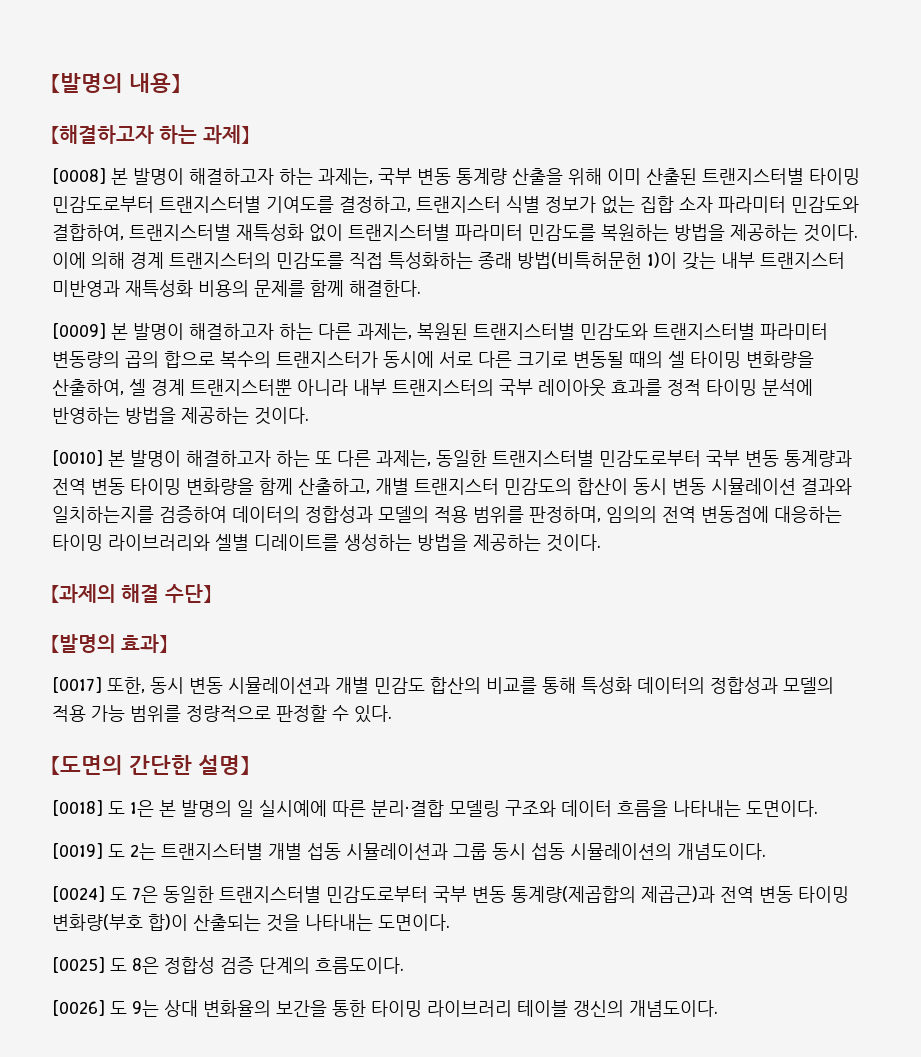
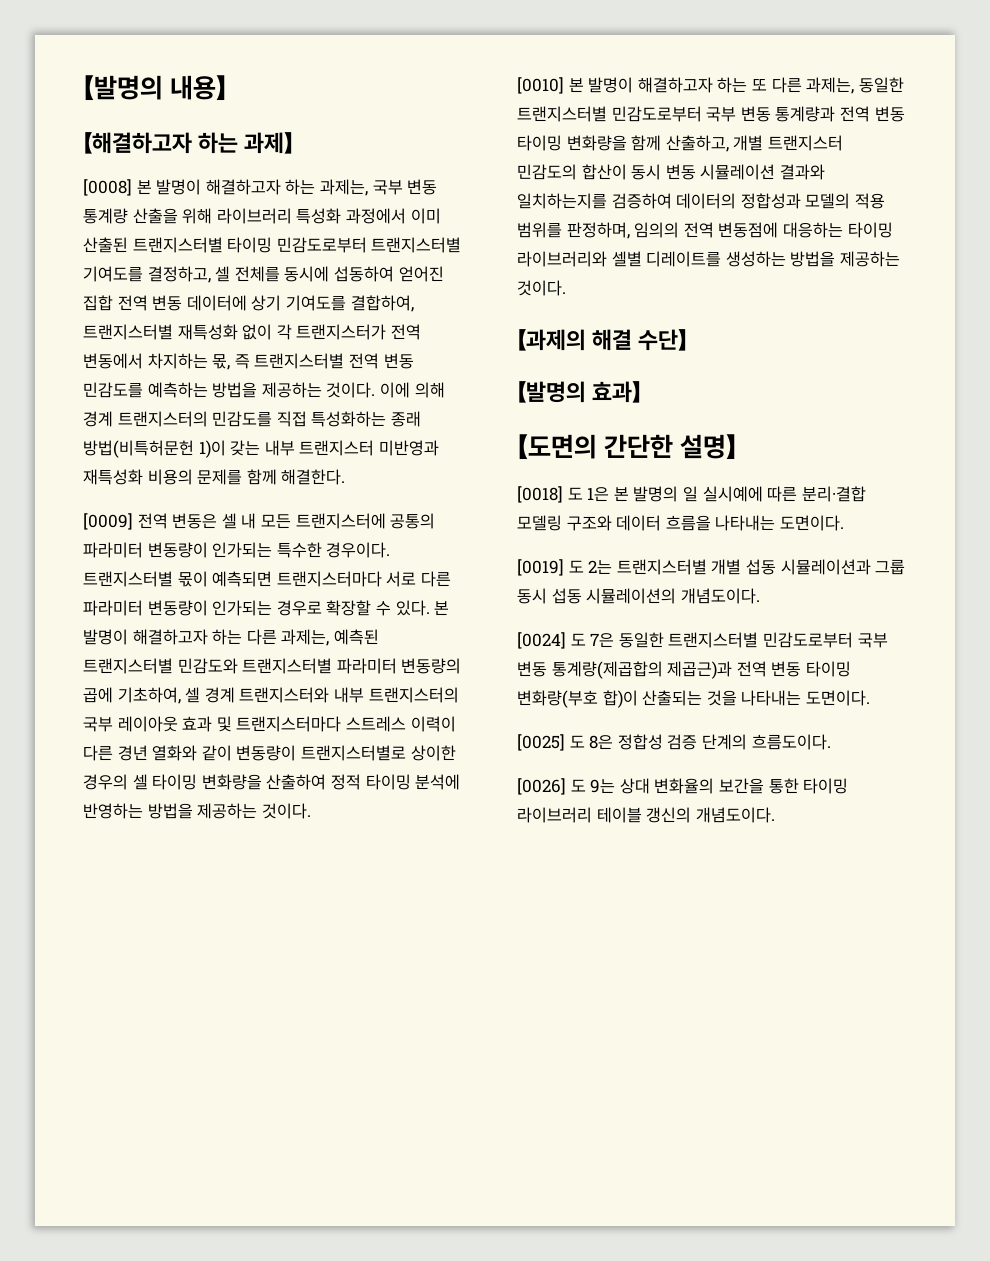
- [0008] 본 발명이 해결하고자 하는 과제는, 국부 변동 통계량 산출을 위해 이미 산출된 트랜지스터별 타이밍 민감도로부터 트랜지스터별 기여도를 결정하고, 트랜지스터 식별 정보가 없는 집합 소자 파라미터 민감도와 결합하여, 트랜지스터별 재특성화 없이 트랜지스터별 파라미터 민감도를 복원하는 방법을 제공하는 것이다.
+ [0008] 본 발명이 해결하고자 하는 과제는, 국부 변동 통계량 산출을 위해 라이브러리 특성화 과정에서 이미 산출된 트랜지스터별 타이밍 민감도로부터 트랜지스터별 기여도를 결정하고, 셀 전체를 동시에 섭동하여 얻어진 집합 전역 변동 데이터에 상기 기여도를 결합하여, 트랜지스터별 재특성화 없이 각 트랜지스터가 전역 변동에서 차지하는 몫, 즉 트랜지스터별 전역 변동 민감도를 예측하는 방법을 제공하는 것이다.
- [0009] 본 발명이 해결하고자 하는 다른 과제는, 복원된 트랜지스터별 민감도와 트랜지스터별 파라미터 변동량의 곱의 합으로 복수의 트랜지스터가 동시에 서로 다른 크기로 변동될 때의 셀 타이밍 변화량을 산출하여, 셀 경계 트랜지스터뿐 아니라 내부 트랜지스터의 국부 레이아웃 효과를 정적 타이밍 분석에 반영하는 방법을 제공하는 것이다.
+ [0009] 전역 변동은 셀 내 모든 트랜지스터에 공통의 파라미터 변동량이 인가되는 특수한 경우이다. 트랜지스터별 몫이 예측되면 트랜지스터마다 서로 다른 파라미터 변동량이 인가되는 경우로 확장할 수 있다. 본 발명이 해결하고자 하는 다른 과제는, 예측된 트랜지스터별 민감도와 트랜지스터별 파라미터 변동량의 곱에 기초하여, 셀 경계 트랜지스터와 내부 트랜지스터의 국부 레이아웃 효과 및 트랜지스터마다 스트레스 이력이 다른 경년 열화와 같이 변동량이 트랜지스터별로 상이한 경우의 셀 타이밍 변화량을 산출하여 정적 타이밍 분석에 반영하는 방법을 제공하는 것이다.
- [0017] 또한, 동시 변동 시뮬레이션과 개별 민감도 합산의 비교를 통해 특성화 데이터의 정합성과 모델의 적용 가능 범위를 정량적으로 판정할 수 있다.

